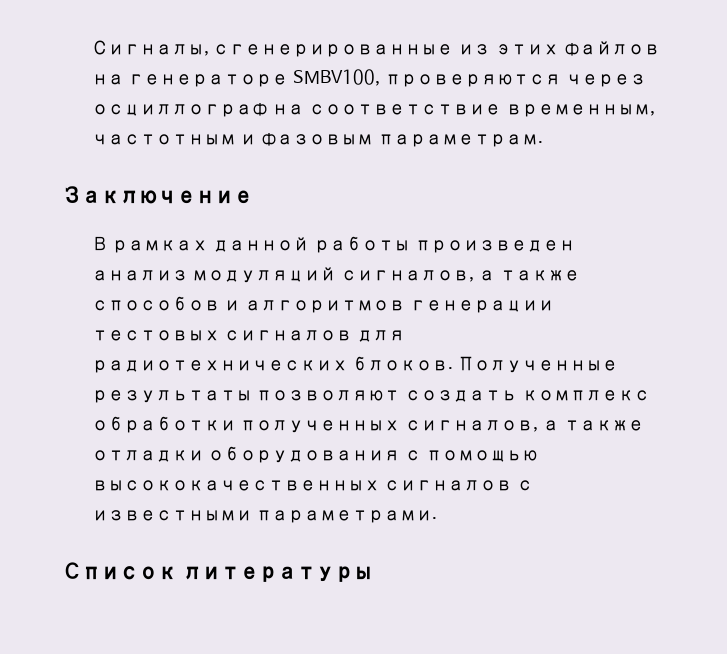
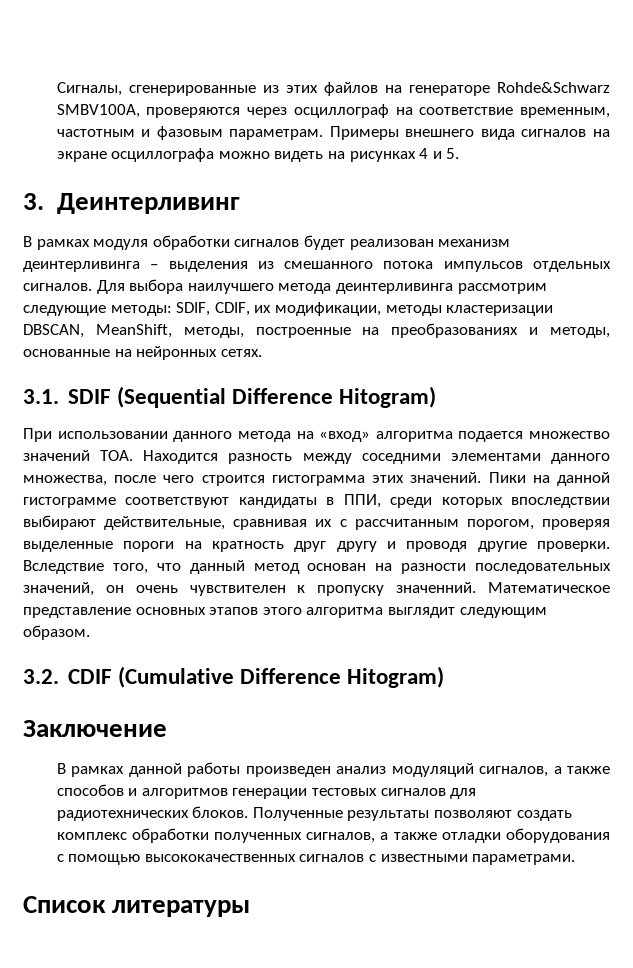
- Сигналы, сгенерированные из этих файлов на генераторе SMBV100, проверяются через осциллограф на соответствие временным, частотным и фазовым параметрам.
+ Сигналы, сгенерированные из этих файлов на генераторе Rohde&Schwarz SMBV100A, проверяются через осциллограф на соответствие временным, частотным и фазовым параметрам. Примеры внешнего вида сигналов на экране осциллографа можно видеть на рисунках 4 и 5.
+ 3. Деинтерливинг
+ В рамках модуля обработки сигналов будет реализован механизм деинтерливинга – выделения из смешанного потока импульсов отдельных сигналов. Для выбора наилучшего метода деинтерливинга рассмотрим следующие методы: SDIF, CDIF, их модификации, методы кластеризации DBSCAN, MeanShift, методы, построенные на преобразованиях и методы, основанные на нейронных сетях.
+ 3.1. SDIF (Sequential Difference Hitogram)
+ При использовании данного метода на «вход» алгоритма подается множество значений TOA. Находится разность между соседними элементами данного множества, после чего строится гистограмма этих значений. Пики на данной гистограмме соответствуют кандидаты в ППИ, среди которых впоследствии выбирают действительные, сравнивая их с рассчитанным порогом, проверяя выделенные пороги на кратность друг другу и проводя другие проверки. Вследствие того, что данный метод основан на разности последовательных значений, он очень чувствителен к пропуску значенний. Математическое представление основных этапов этого алгоритма выглядит следующим образом.
+ 3.2. CDIF (Cumulative Difference Hitogram)

